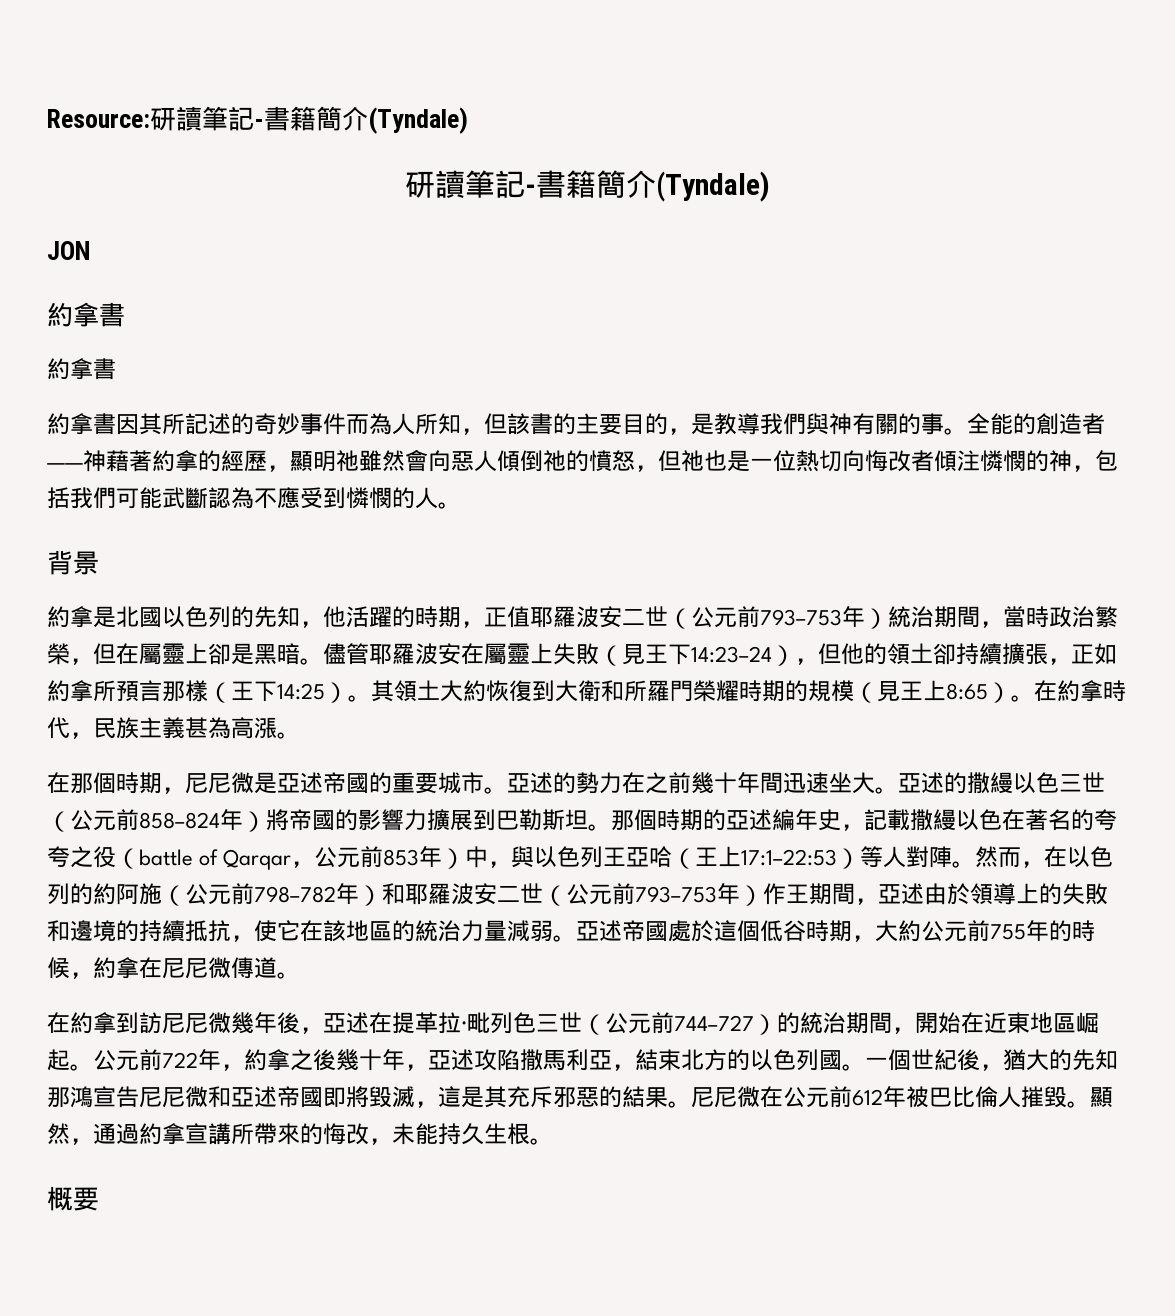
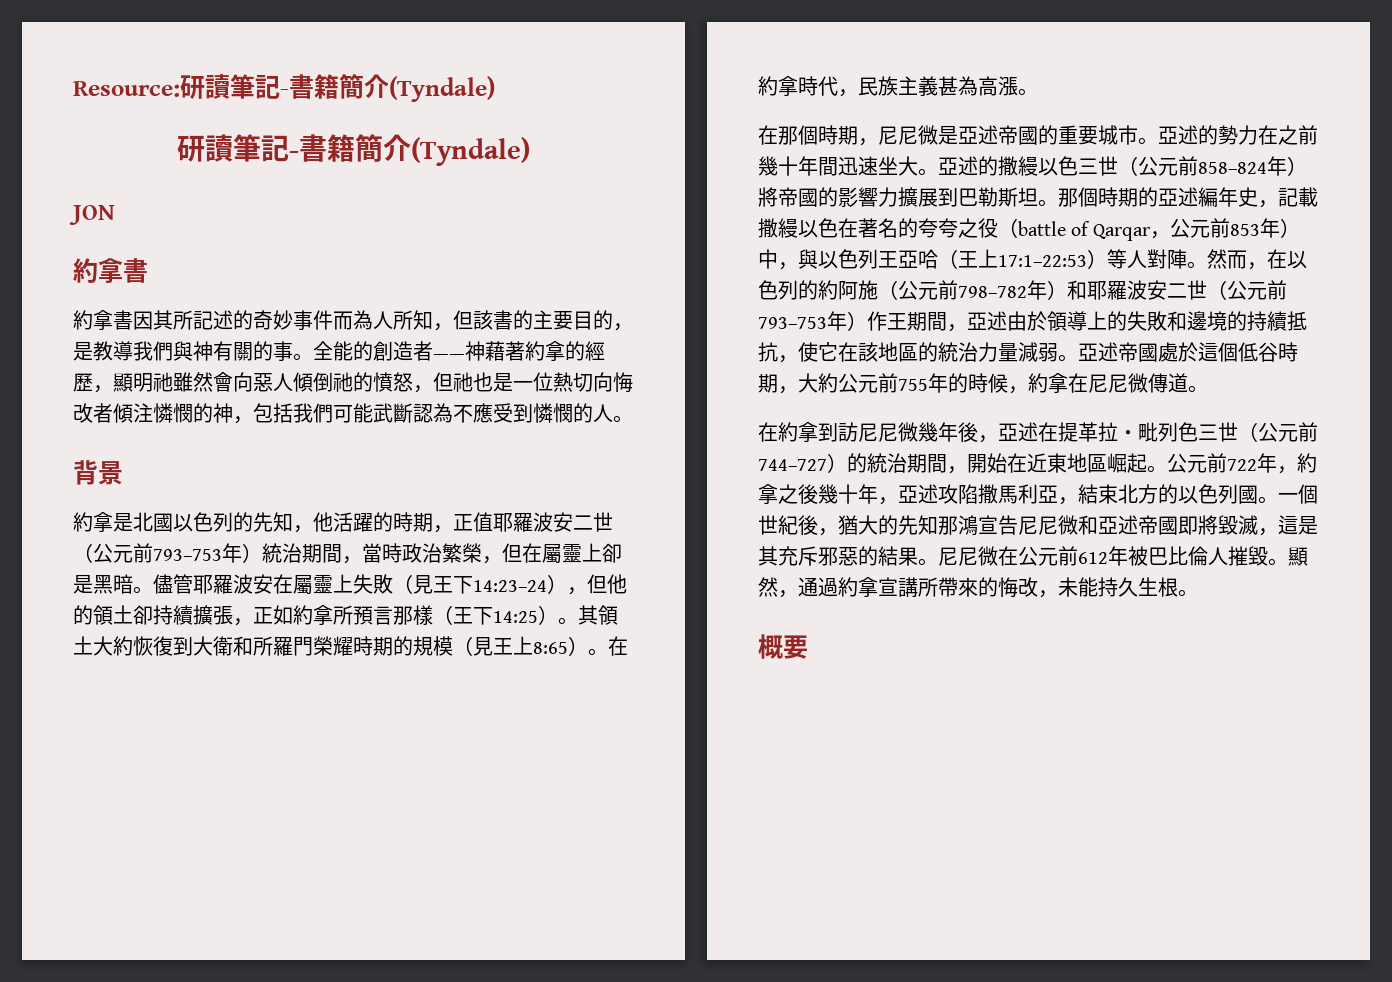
  JON
- 約拿書

